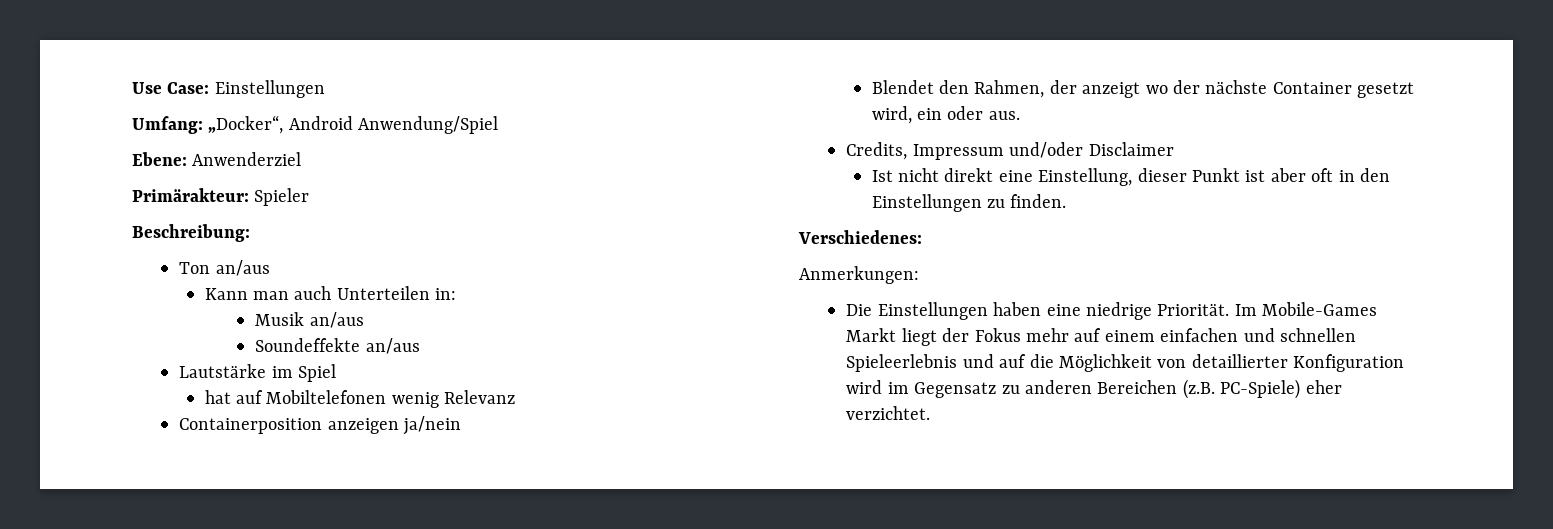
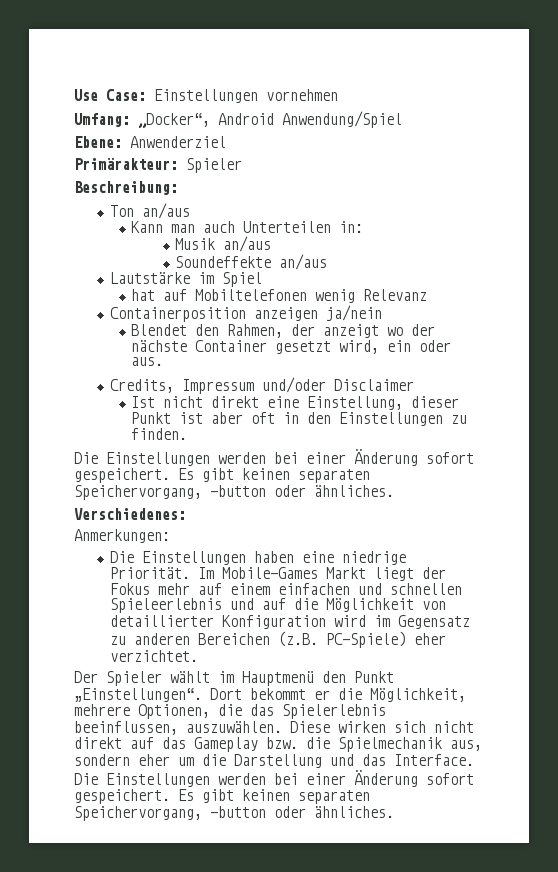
- Use Case: Einstellungen
+ Use Case: Einstellungen vornehmen
  Ist nicht direkt eine Einstellung, dieser Punkt ist aber oft in den Einstellungen zu finden.
+ Die Einstellungen werden bei einer Änderung sofort gespeichert. Es gibt keinen separaten Speichervorgang, -button oder ähnliches.
+ Der Spieler wählt im Hauptmenü den Punkt „Einstellungen“. Dort bekommt er die Möglichkeit, mehrere Optionen, die das Spielerlebnis beeinflussen, auszuwählen. Diese wirken sich nicht direkt auf das Gameplay bzw. die Spielmechanik aus, sondern eher um die Darstellung und das Interface. Die Einstellungen werden bei einer Änderung sofort gespeichert. Es gibt keinen separaten Speichervorgang, -button oder ähnliches.

